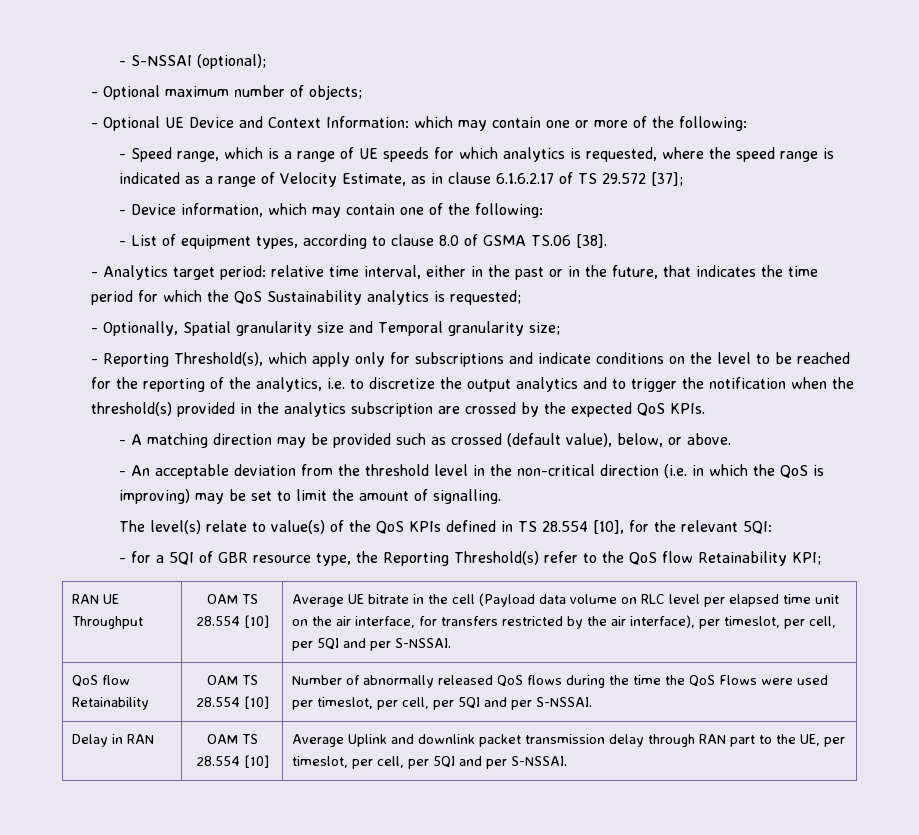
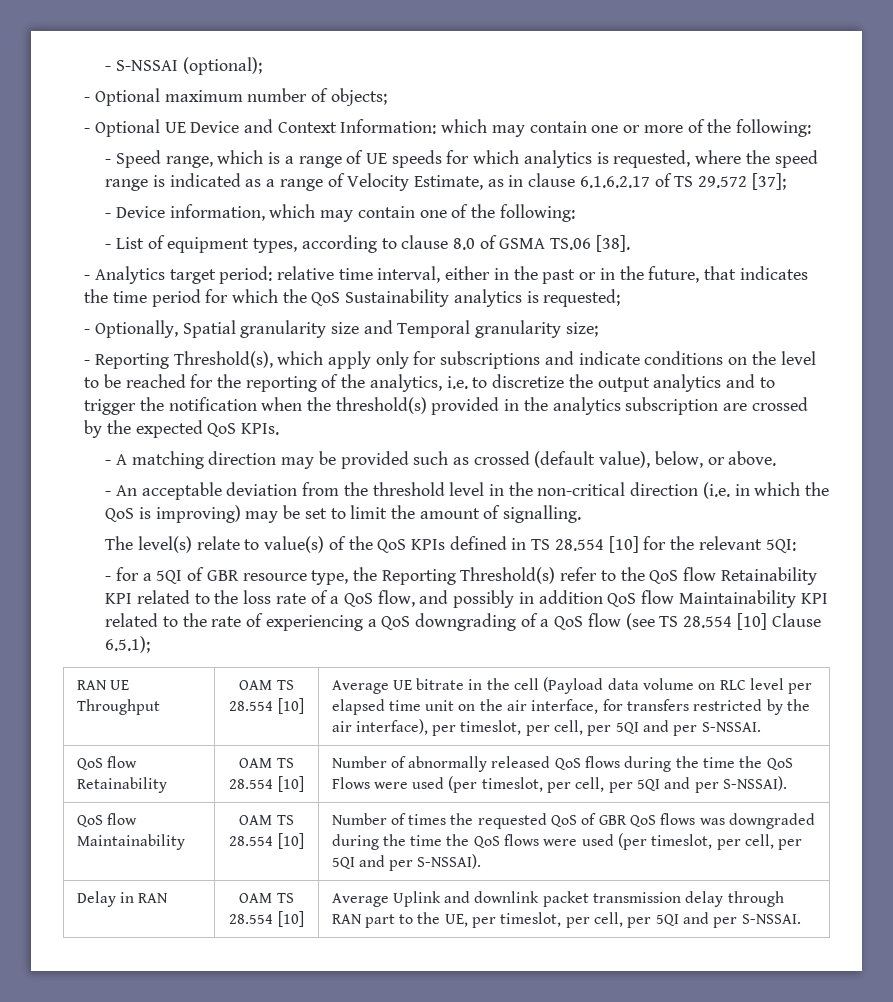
- The level(s) relate to value(s) of the QoS KPIs defined in TS 28.554 [10], for the relevant 5QI:
+ The level(s) relate to value(s) of the QoS KPIs defined in TS 28.554 [10] for the relevant 5QI:
- - for a 5QI of GBR resource type, the Reporting Threshold(s) refer to the QoS flow Retainability KPI;
+ - for a 5QI of GBR resource type, the Reporting Threshold(s) refer to the QoS flow Retainability KPI related to the loss rate of a QoS flow, and possibly in addition QoS flow Maintainability KPI related to the rate of experiencing a QoS downgrading of a QoS flow (see TS 28.554 [10] Clause 6.5.1);
- QoS flow Retainability | OAM TS 28.554 [10] | Number of abnormally released QoS flows during the time the QoS Flows were used per timeslot, per cell, per 5QI and per S-NSSAI.
+ QoS flow Retainability | OAM TS 28.554 [10] | Number of abnormally released QoS flows during the time the QoS Flows were used (per timeslot, per cell, per 5QI and per S-NSSAI).
+ QoS flow Maintainability | OAM TS 28.554 [10] | Number of times the requested QoS of GBR QoS flows was downgraded during the time the QoS flows were used (per timeslot, per cell, per 5QI and per S-NSSAI).

